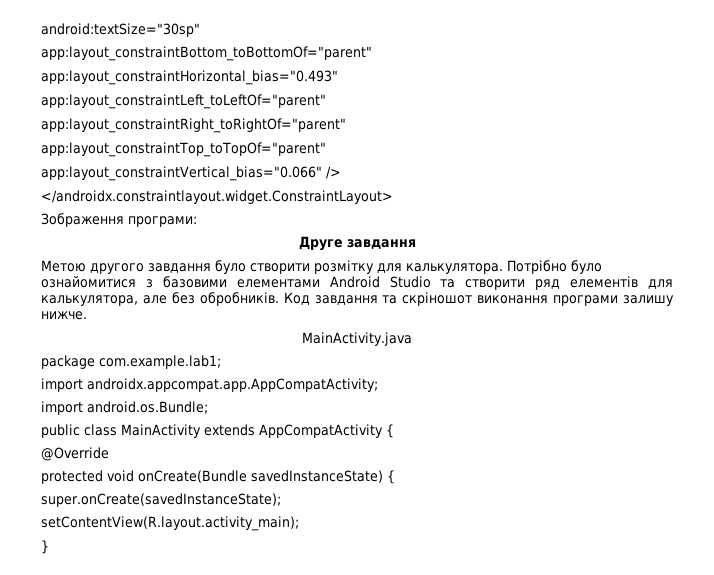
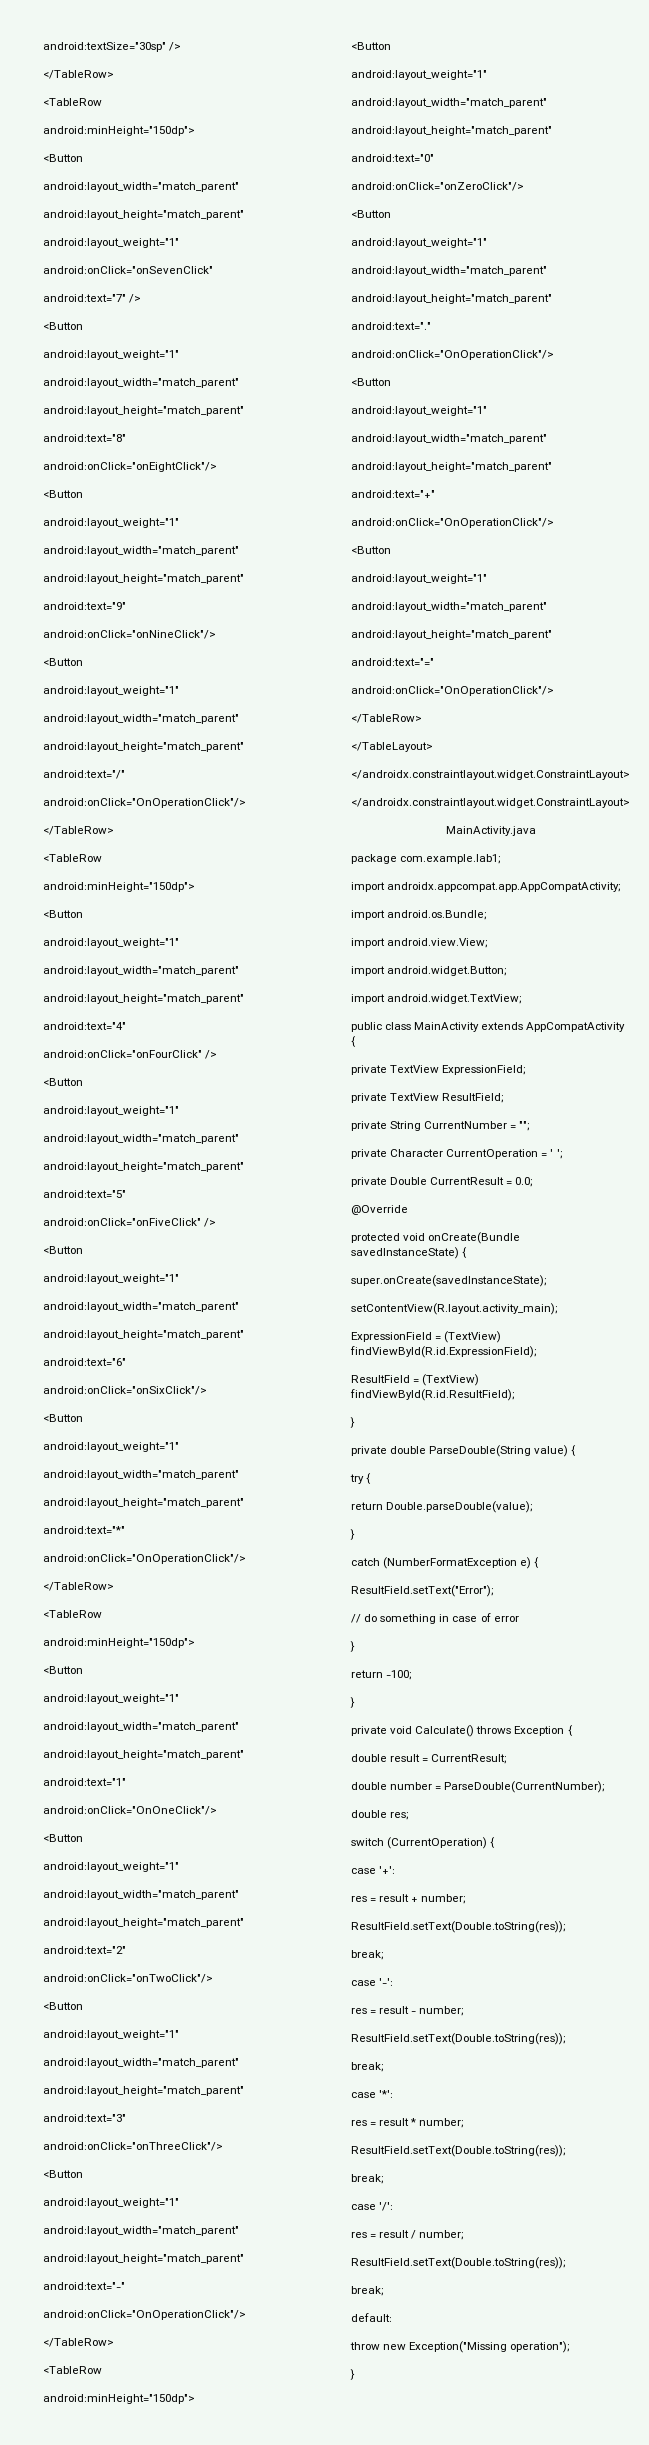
- android:textSize="30sp"
- app:layout_constraintBottom_toBottomOf="parent"
- app:layout_constraintHorizontal_bias="0.493"
- app:layout_constraintLeft_toLeftOf="parent"
- app:layout_constraintRight_toRightOf="parent"
- app:layout_constraintTop_toTopOf="parent"
- app:layout_constraintVertical_bias="0.066" />
+ android:textSize="30sp" />
+ </TableRow>
+ <TableRow
+ android:minHeight="150dp">
+ <Button
+ android:layout_width="match_parent"
+ android:layout_height="match_parent"
+ android:layout_weight="1"
+ android:onClick="onSevenClick"
+ android:text="7" />
+ <Button
+ android:layout_weight="1"
+ android:layout_width="match_parent"
+ android:layout_height="match_parent"
+ android:text="8"
+ android:onClick="onEightClick"/>
+ <Button
+ android:layout_weight="1"
+ android:layout_width="match_parent"
+ android:layout_height="match_parent"
+ android:text="9"
+ android:onClick="onNineClick"/>
+ <Button
+ android:layout_weight="1"
+ android:layout_width="match_parent"
+ android:layout_height="match_parent"
+ android:text="/"
+ android:onClick="OnOperationClick"/>
+ </TableRow>
+ <TableRow
+ android:minHeight="150dp">
+ <Button
+ android:layout_weight="1"
+ android:layout_width="match_parent"
+ android:layout_height="match_parent"
+ android:text="4"
+ android:onClick="onFourClick" />
+ <Button
+ android:layout_weight="1"
+ android:layout_width="match_parent"
+ android:layout_height="match_parent"
+ android:text="5"
+ android:onClick="onFiveClick" />
+ <Button
+ android:layout_weight="1"
+ android:layout_width="match_parent"
+ android:layout_height="match_parent"
+ android:text="6"
+ android:onClick="onSixClick"/>
+ <Button
+ android:layout_weight="1"
+ android:layout_width="match_parent"
+ android:layout_height="match_parent"
+ android:text="*"
+ android:onClick="OnOperationClick"/>
+ </TableRow>
+ <TableRow
+ android:minHeight="150dp">
+ <Button
+ android:layout_weight="1"
+ android:layout_width="match_parent"
+ android:layout_height="match_parent"
+ android:text="1"
+ android:onClick="OnOneClick"/>
+ <Button
+ android:layout_weight="1"
+ android:layout_width="match_parent"
+ android:layout_height="match_parent"
+ android:text="2"
+ android:onClick="onTwoClick"/>
+ <Button
+ android:layout_weight="1"
+ android:layout_width="match_parent"
+ android:layout_height="match_parent"
+ android:text="3"
+ android:onClick="onThreeClick"/>
+ <Button
+ android:layout_weight="1"
+ android:layout_width="match_parent"
+ android:layout_height="match_parent"
+ android:text="-"
+ android:onClick="OnOperationClick"/>
+ </TableRow>
+ <TableRow
+ android:minHeight="150dp">
+ <Button
+ android:layout_weight="1"
+ android:layout_width="match_parent"
+ android:layout_height="match_parent"
+ android:text="0"
+ android:onClick="onZeroClick"/>
+ <Button
+ android:layout_weight="1"
+ android:layout_width="match_parent"
+ android:layout_height="match_parent"
+ android:text="."
+ android:onClick="OnOperationClick"/>
+ <Button
+ android:layout_weight="1"
+ android:layout_width="match_parent"
+ android:layout_height="match_parent"
+ android:text="+"
+ android:onClick="OnOperationClick"/>
+ <Button
+ android:layout_weight="1"
+ android:layout_width="match_parent"
+ android:layout_height="match_parent"
+ android:text="="
+ android:onClick="OnOperationClick"/>
+ </TableRow>
+ </TableLayout>
  </androidx.constraintlayout.widget.ConstraintLayout>
- Зображення програми:
- Друге завдання
- Метою другого завдання було створити розмітку для калькулятора. Потрібно було ознайомитися з базовими елементами Android Studio та створити ряд елементів для калькулятора, але без обробників. Код завдання та скріношот виконання програми залишу нижче.
+ </androidx.constraintlayout.widget.ConstraintLayout>
+ import android.view.View;
+ import android.widget.Button;
+ import android.widget.TextView;
+ private TextView ExpressionField;
+ private TextView ResultField;
+ private String CurrentNumber = "";
+ private Character CurrentOperation = ' ';
+ private Double CurrentResult = 0.0;
+ ExpressionField = (TextView) findViewById(R.id.ExpressionField);
+ ResultField = (TextView) findViewById(R.id.ResultField);
+ }
+ private double ParseDouble(String value) {
+ try {
+ return Double.parseDouble(value);
+ }
+ catch (NumberFormatException e) {
+ ResultField.setText("Error");
+ // do something in case of error
+ }
+ return -100;
+ }
+ private void Calculate() throws Exception {
+ double result = CurrentResult;
+ double number = ParseDouble(CurrentNumber);
+ double res;
+ switch (CurrentOperation) {
+ case '+':
+ res = result + number;
+ ResultField.setText(Double.toString(res));
+ break;
+ case '-':
+ res = result - number;
+ ResultField.setText(Double.toString(res));
+ break;
+ case '*':
+ res = result * number;
+ ResultField.setText(Double.toString(res));
+ break;
+ case '/':
+ res = result / number;
+ ResultField.setText(Double.toString(res));
+ break;
+ default:
+ throw new Exception("Missing operation");

